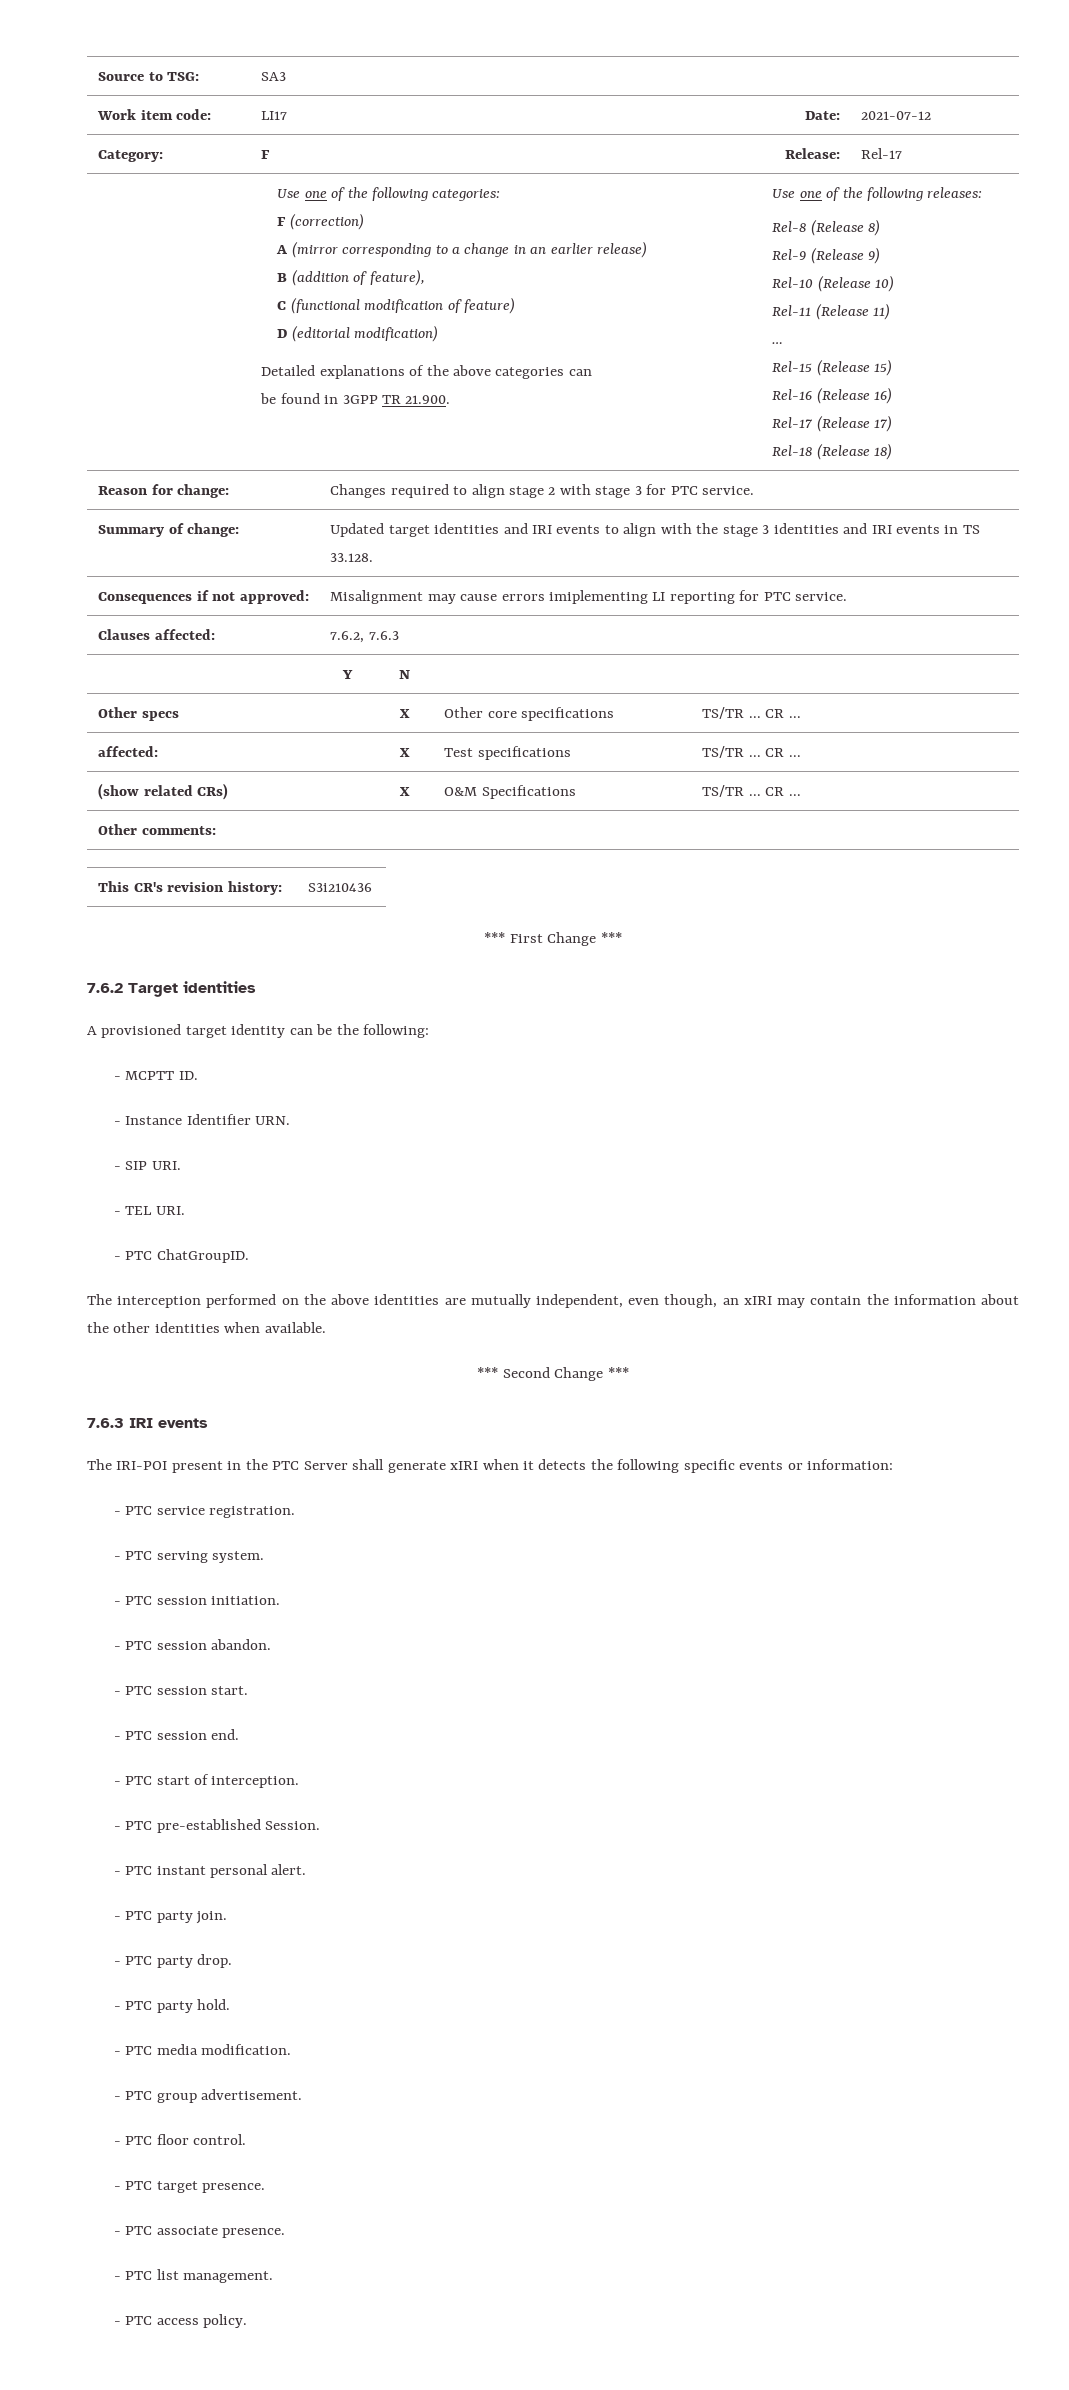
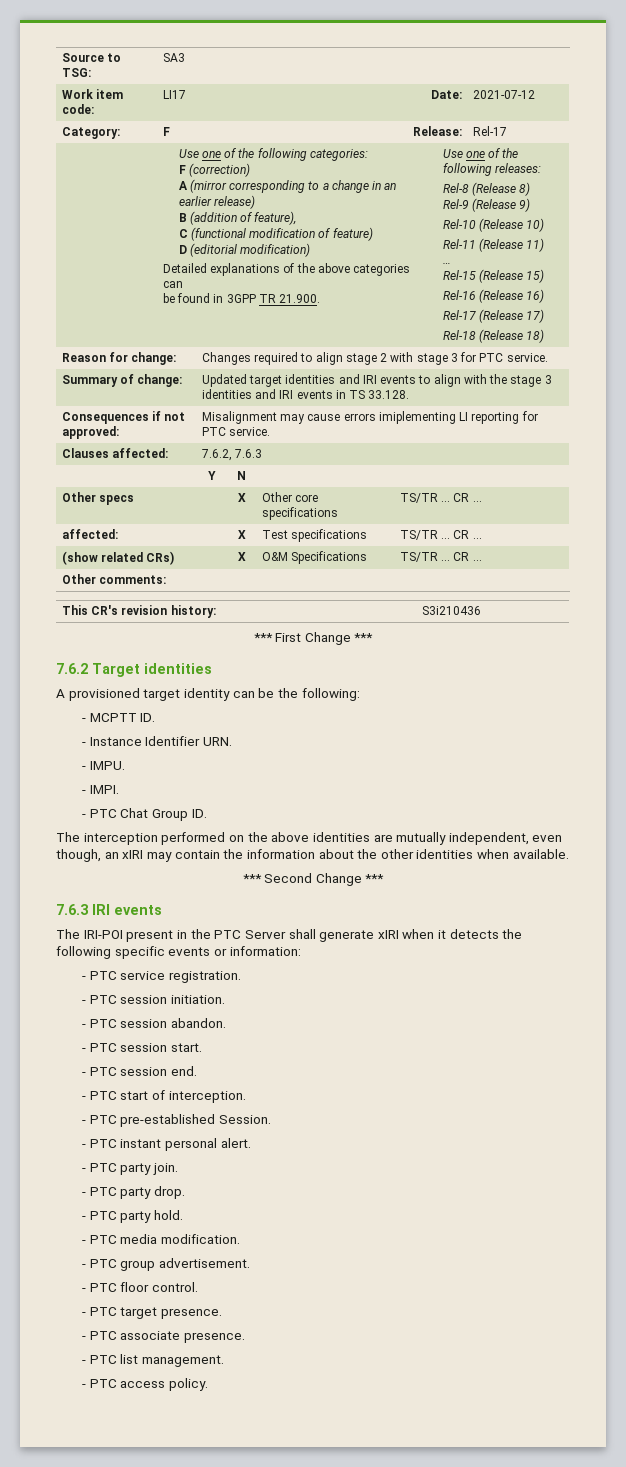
- - SIP URI.
- - TEL URI.
- - PTC ChatGroupID.
+ - IMPU.
+ - IMPI.
+ - PTC Chat Group ID.
- - PTC serving system.

